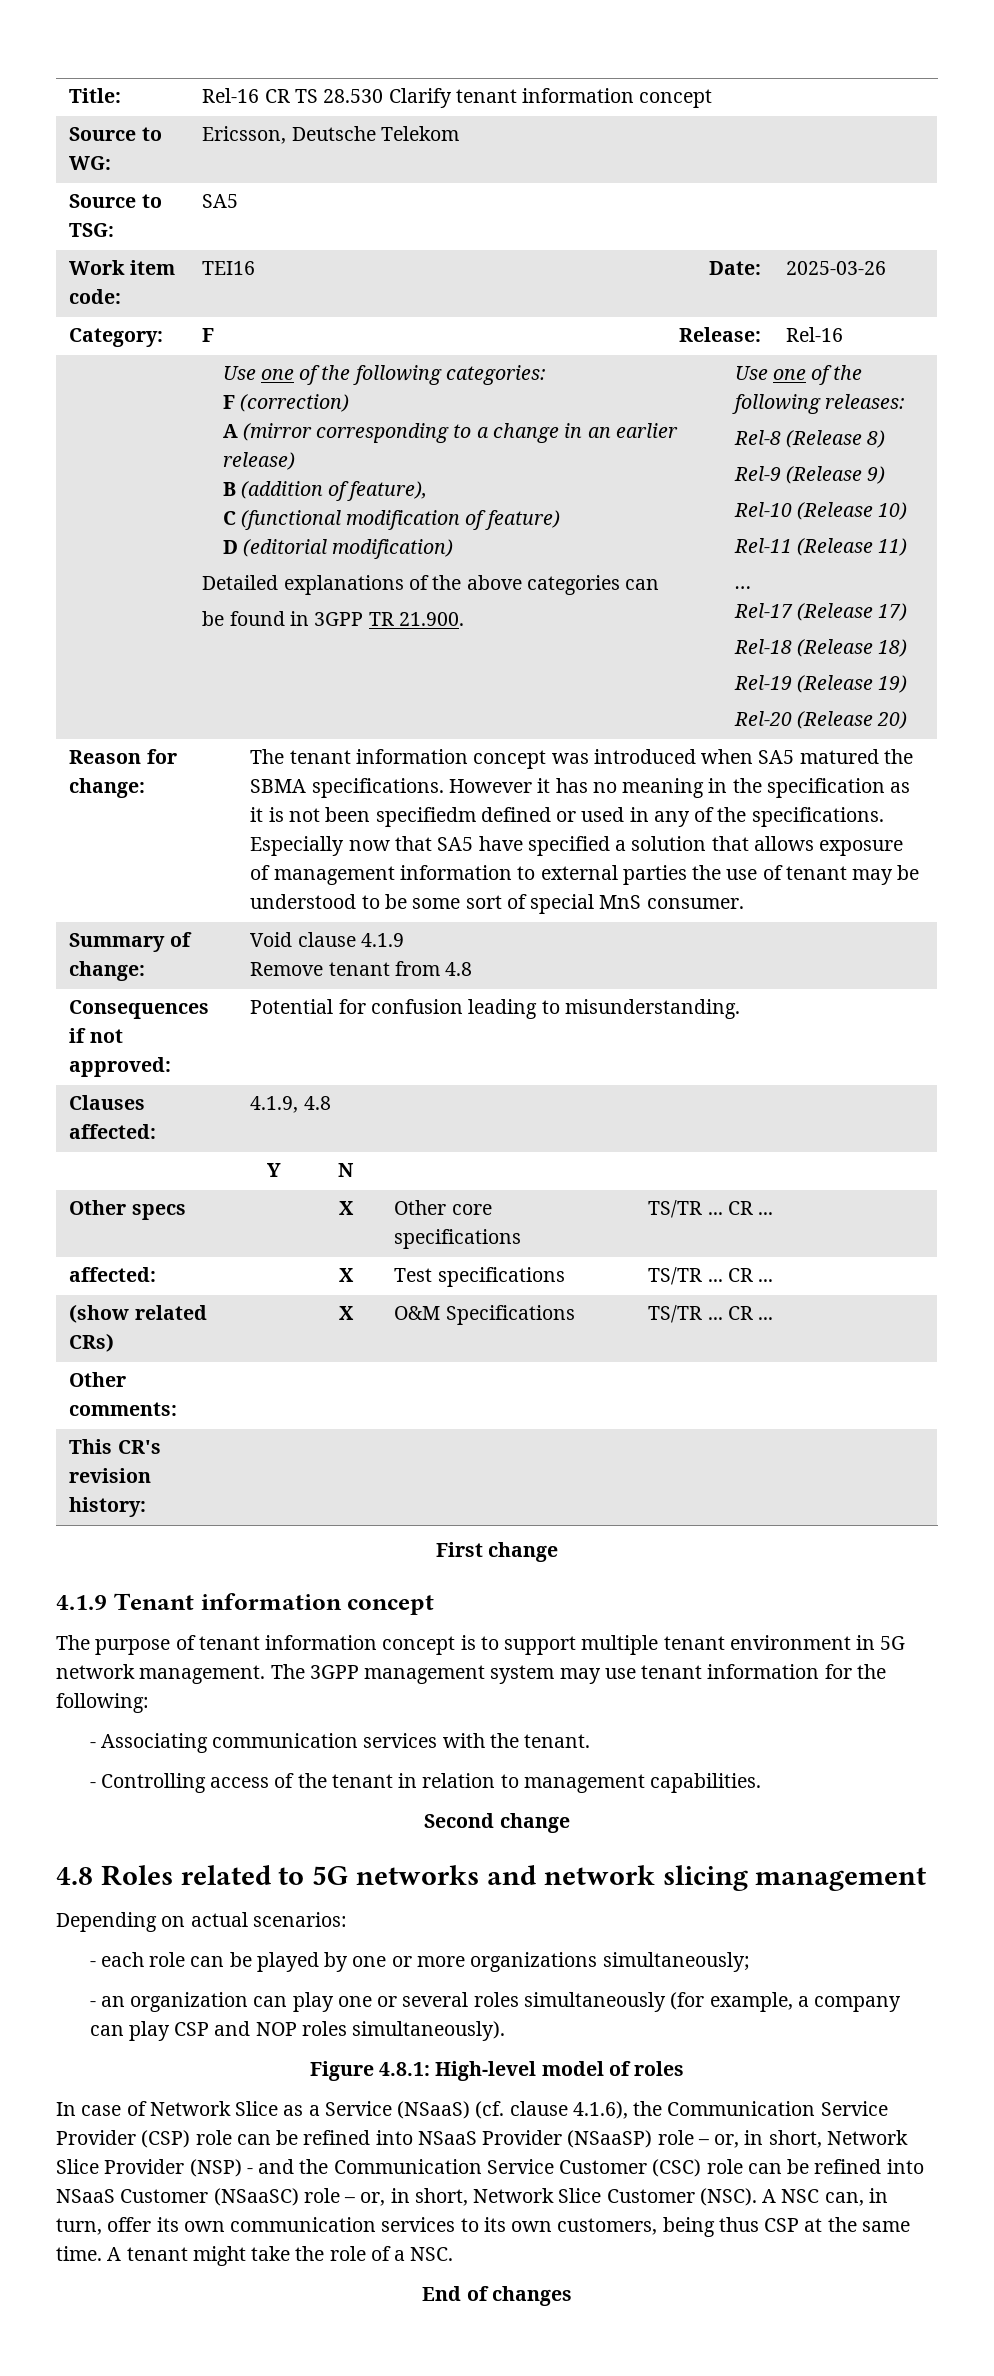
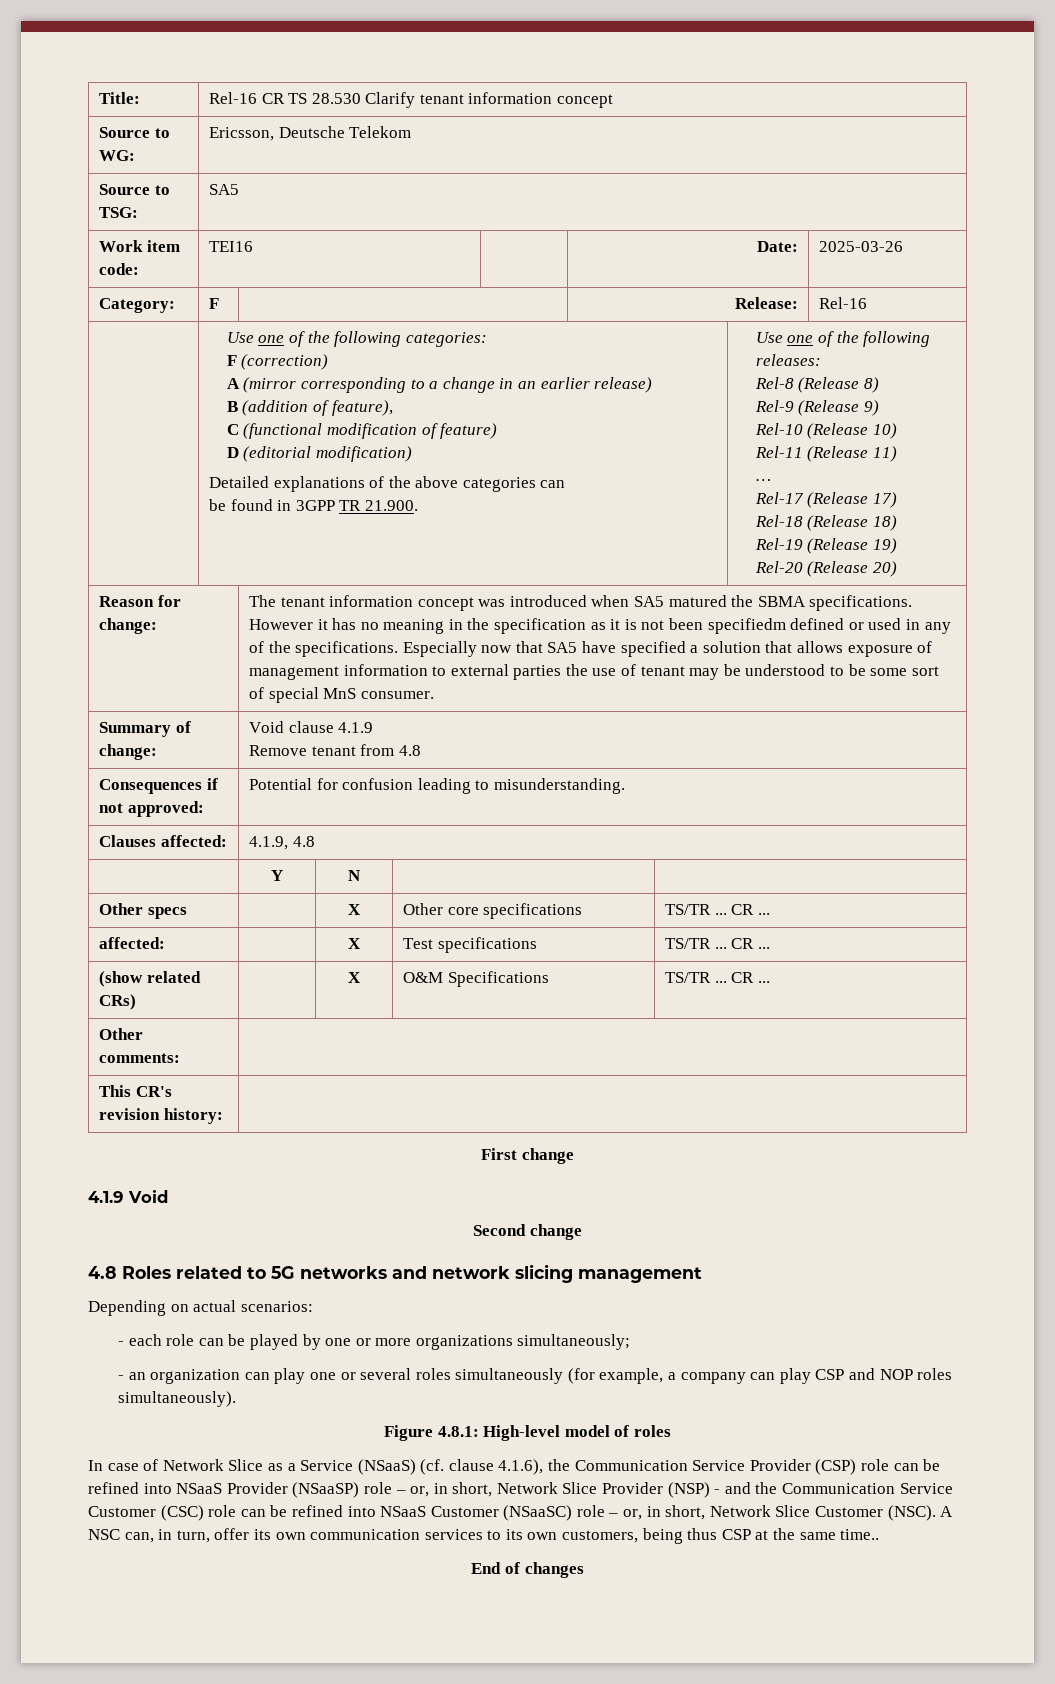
- 4.1.9 Tenant information concept
- The purpose of tenant information concept is to support multiple tenant environment in 5G network management. The 3GPP management system may use tenant information for the following:
- - Associating communication services with the tenant.
- - Controlling access of the tenant in relation to management capabilities.
+ 4.1.9 Void
- A NSC can, in turn, offer its own communication services to its own customers, being thus CSP at the same time. A tenant might take the role of a NSC.
+ A NSC can, in turn, offer its own communication services to its own customers, being thus CSP at the same time..

